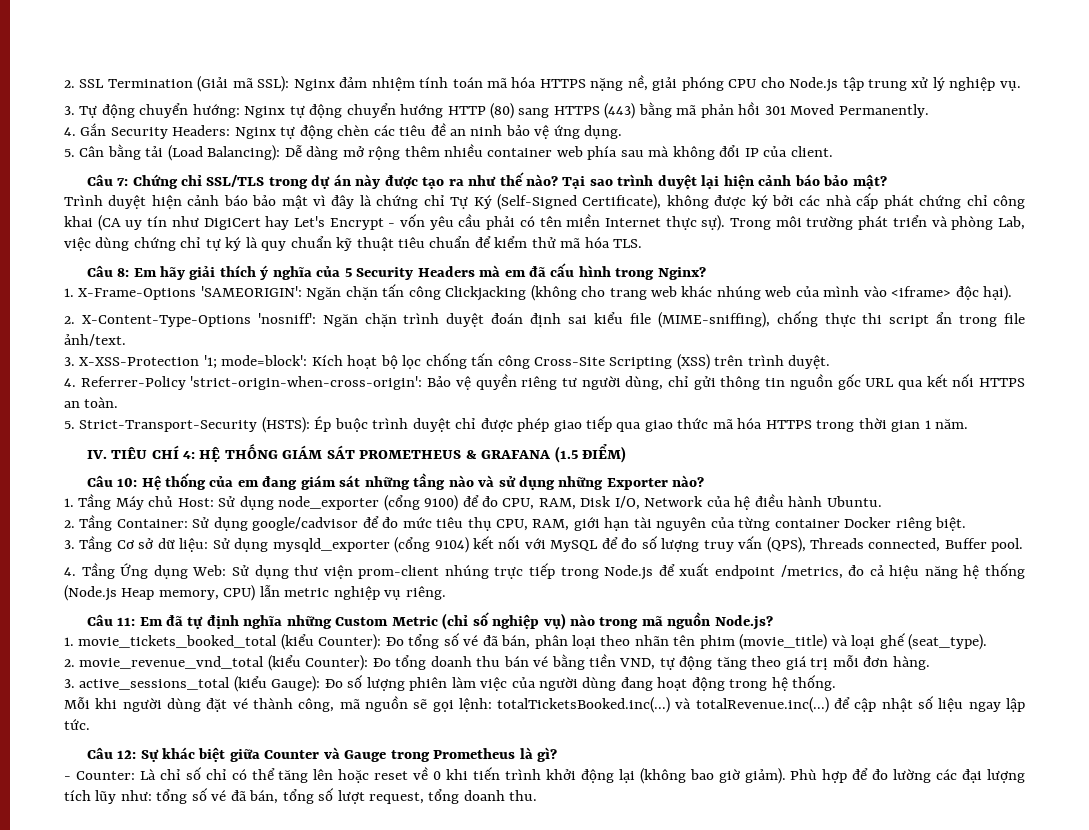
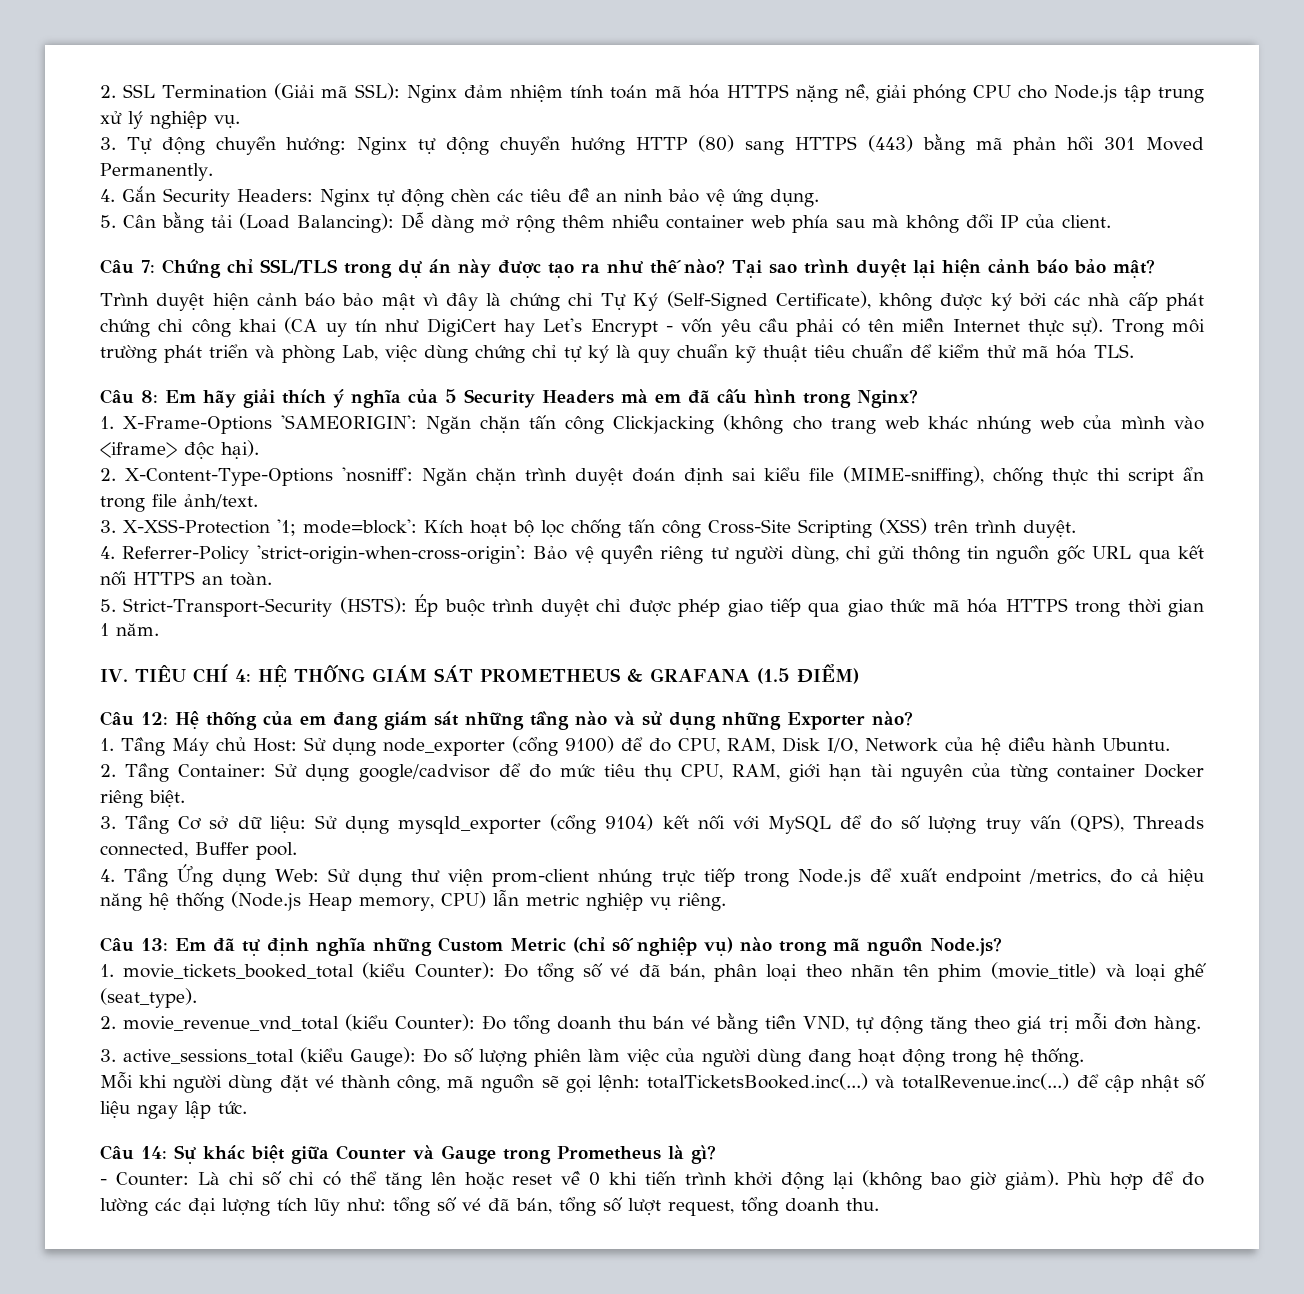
- Câu 10: Hệ thống của em đang giám sát những tầng nào và sử dụng những Exporter nào?
+ Câu 12: Hệ thống của em đang giám sát những tầng nào và sử dụng những Exporter nào?
- Câu 11: Em đã tự định nghĩa những Custom Metric (chỉ số nghiệp vụ) nào trong mã nguồn Node.js?
+ Câu 13: Em đã tự định nghĩa những Custom Metric (chỉ số nghiệp vụ) nào trong mã nguồn Node.js?
- Câu 12: Sự khác biệt giữa Counter và Gauge trong Prometheus là gì?
+ Câu 14: Sự khác biệt giữa Counter và Gauge trong Prometheus là gì?

